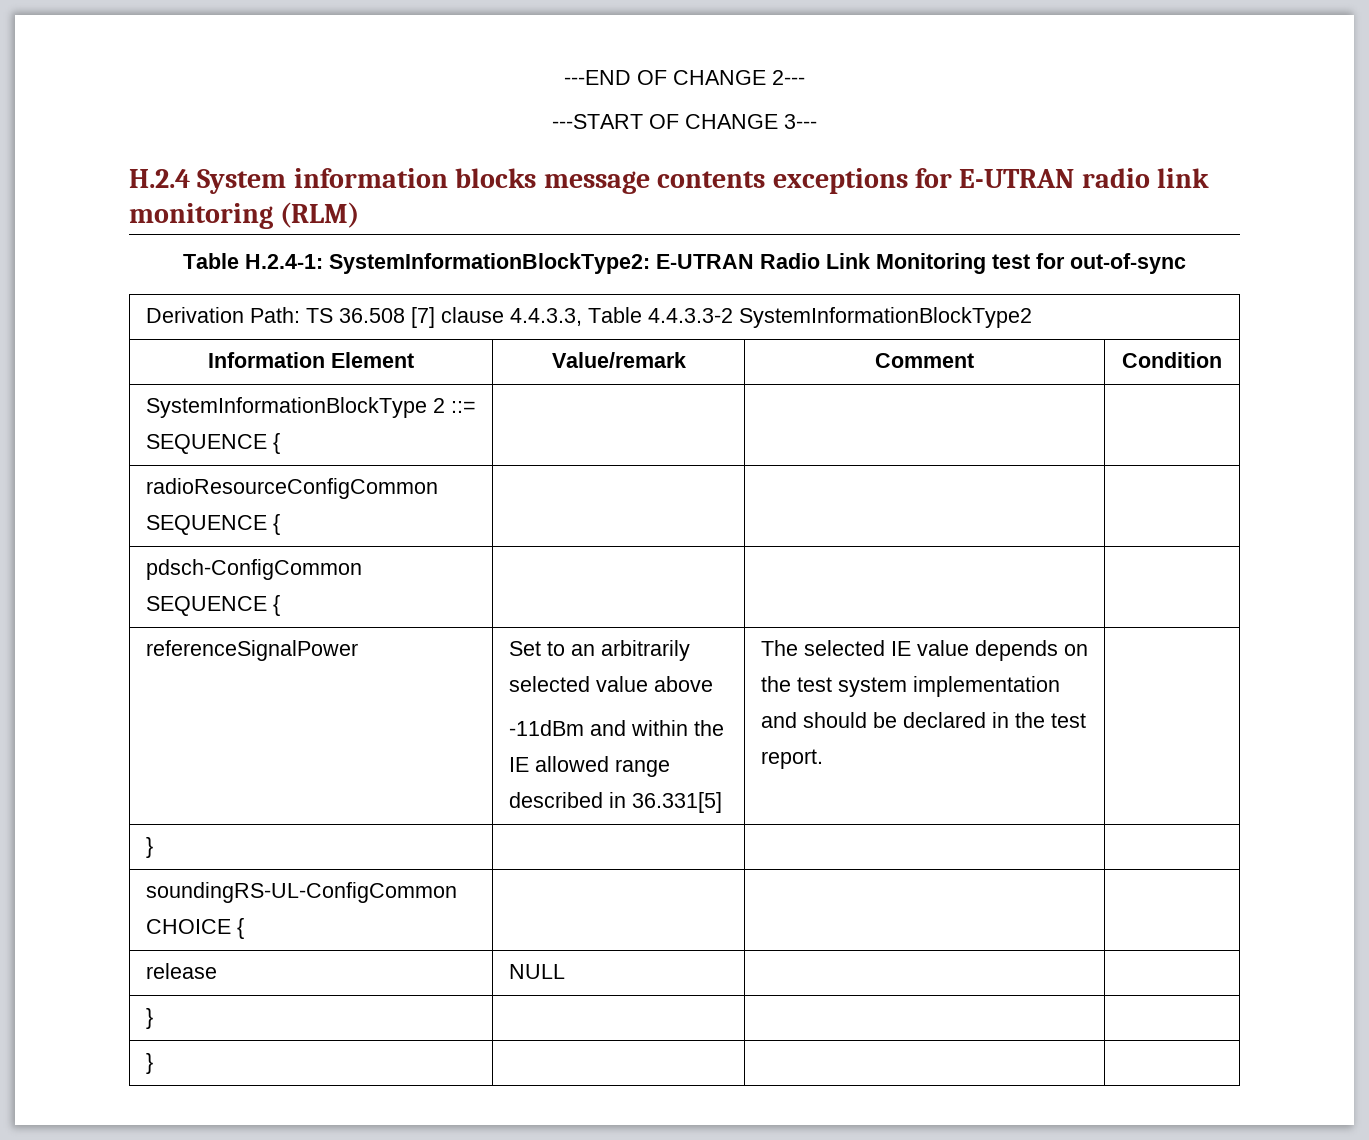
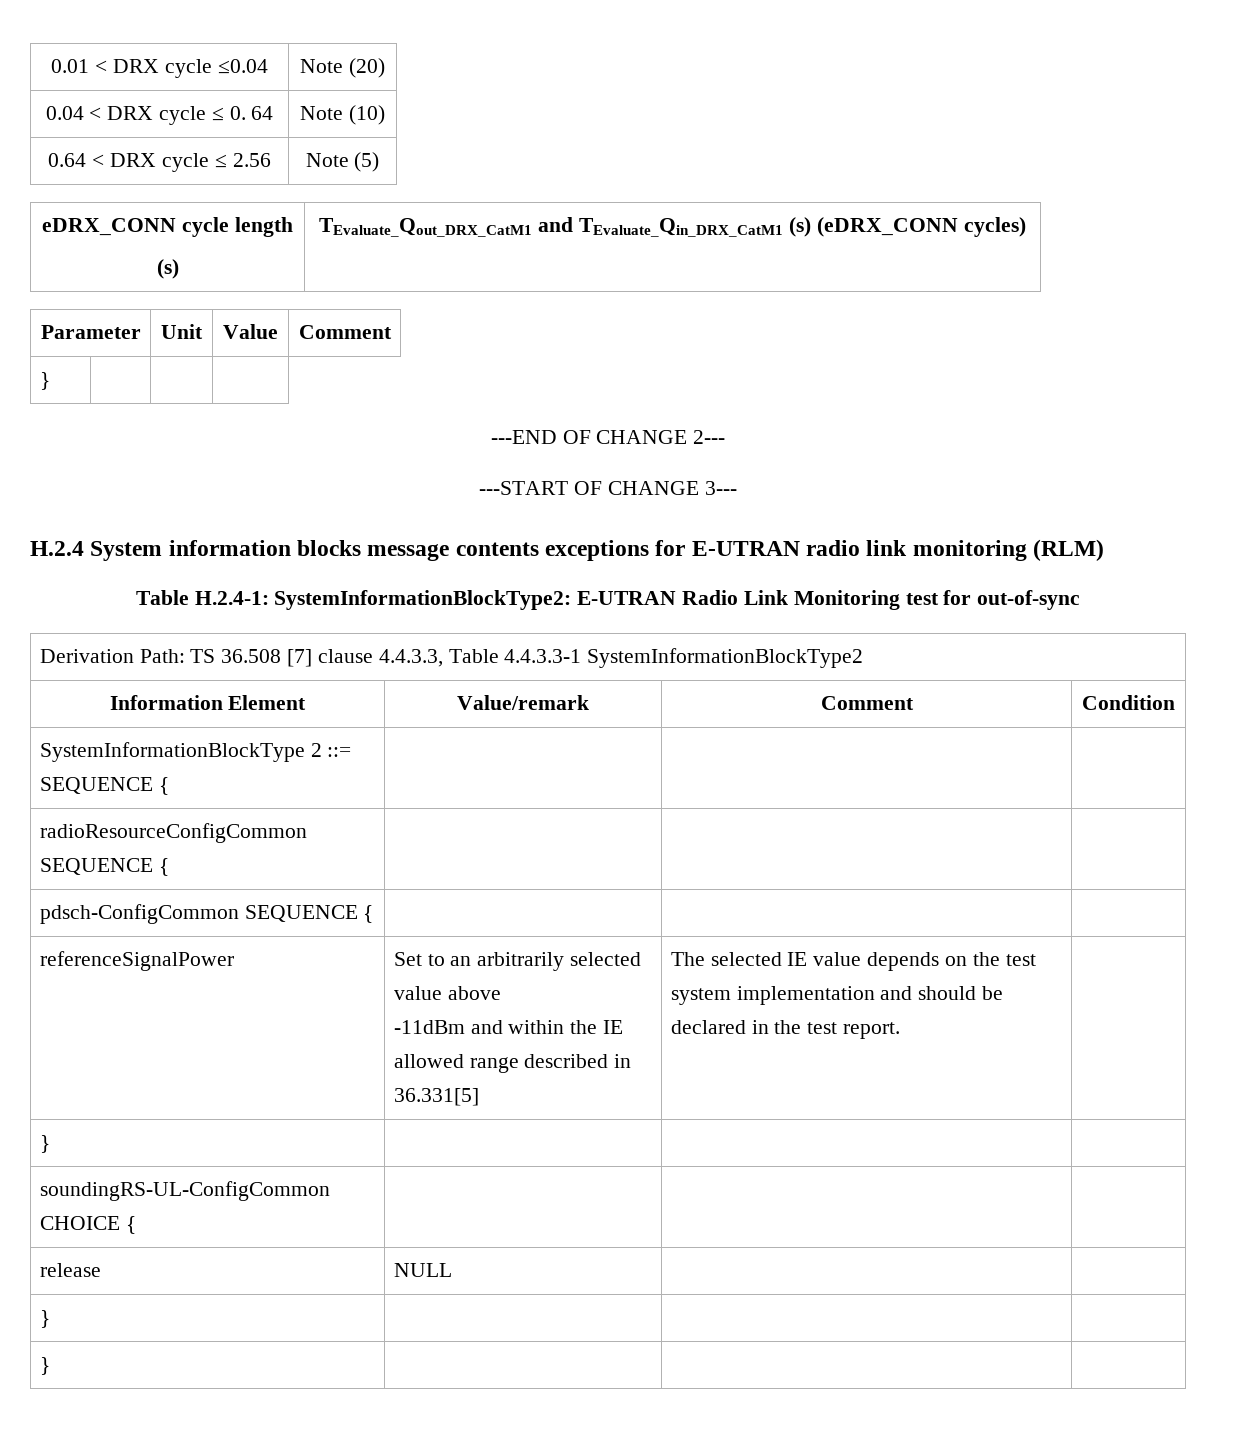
+ 0.01 < DRX cycle ≤0.04 | Note (20)
+ 0.04 < DRX cycle ≤ 0. 64 | Note (10)
+ 0.64 < DRX cycle ≤ 2.56 | Note (5)
+ eDRX_CONN cycle length
+ (s) | TEvaluate_Qout_DRX_CatM1 and TEvaluate_Qin_DRX_CatM1 (s) (eDRX_CONN cycles)
+ Parameter | Unit | Value | Comment
+ } | | |
- Derivation Path: TS 36.508 [7] clause 4.4.3.3, Table 4.4.3.3-2 SystemInformationBlockType2
+ Derivation Path: TS 36.508 [7] clause 4.4.3.3, Table 4.4.3.3-1 SystemInformationBlockType2

